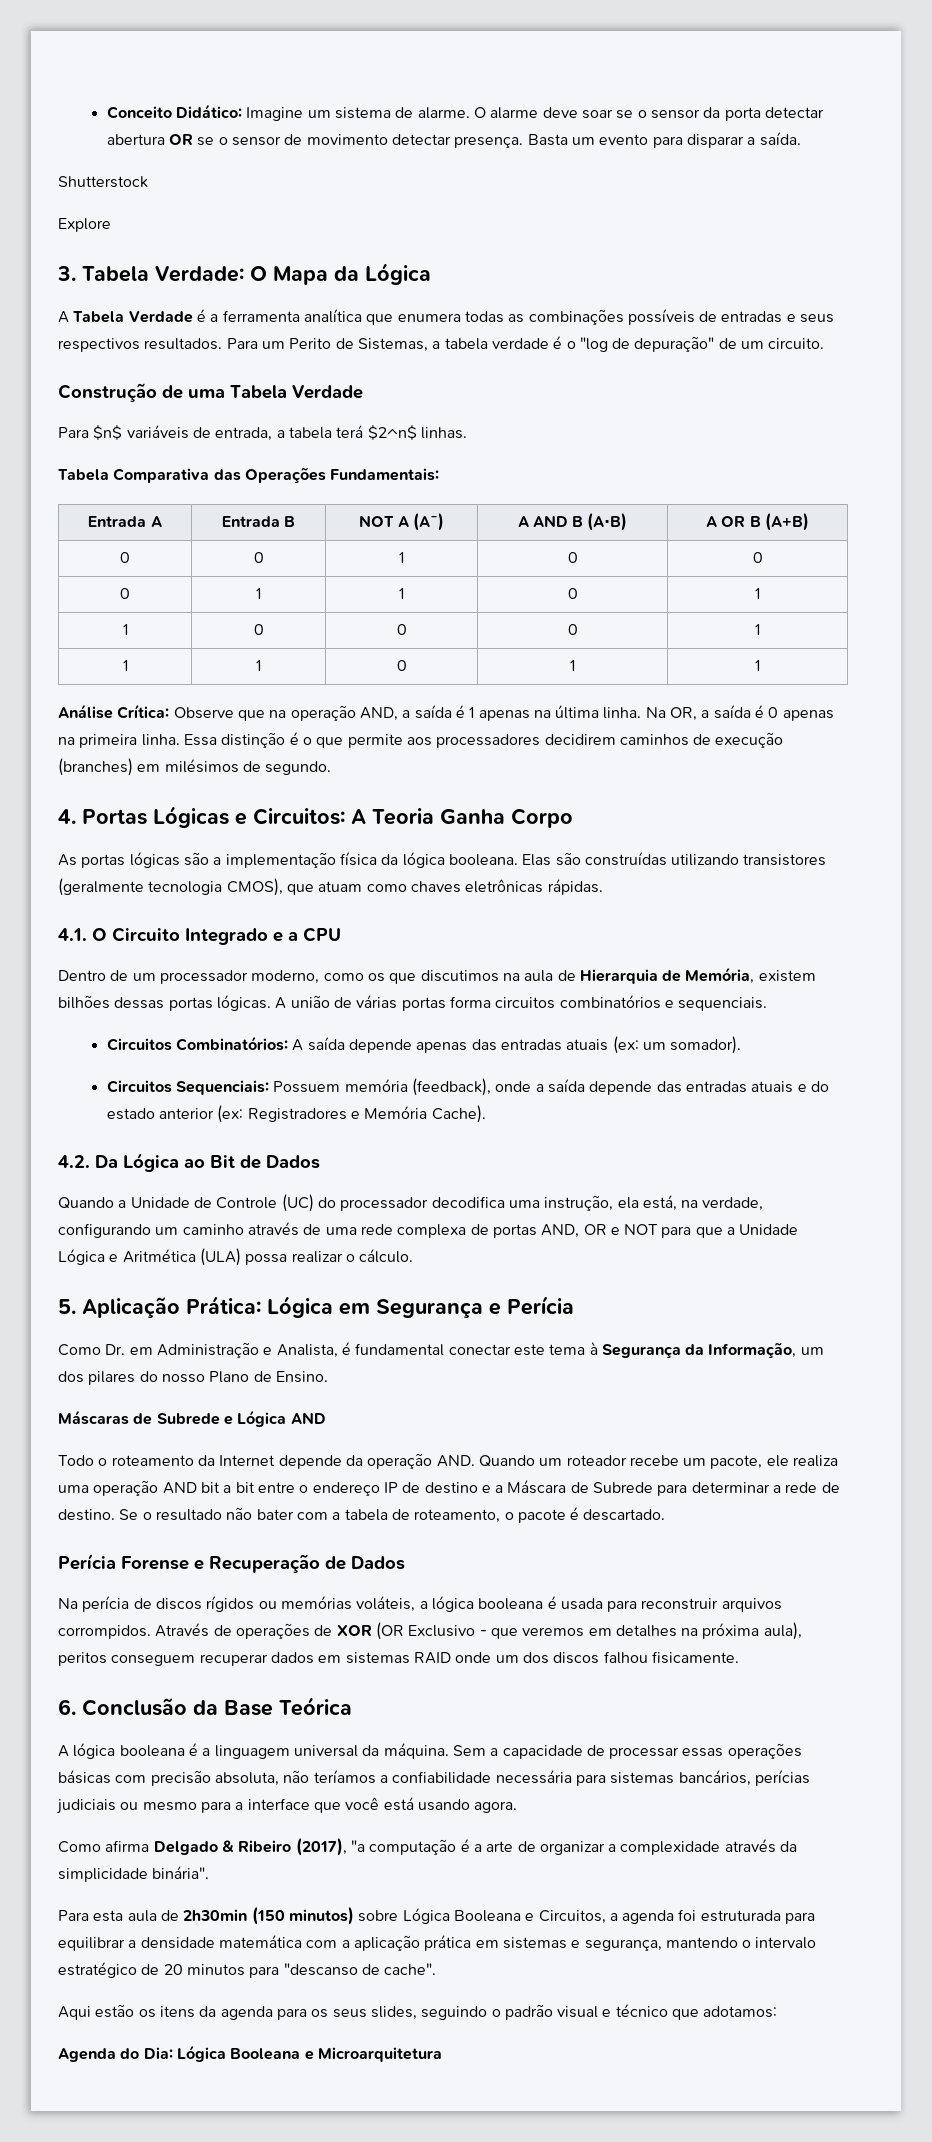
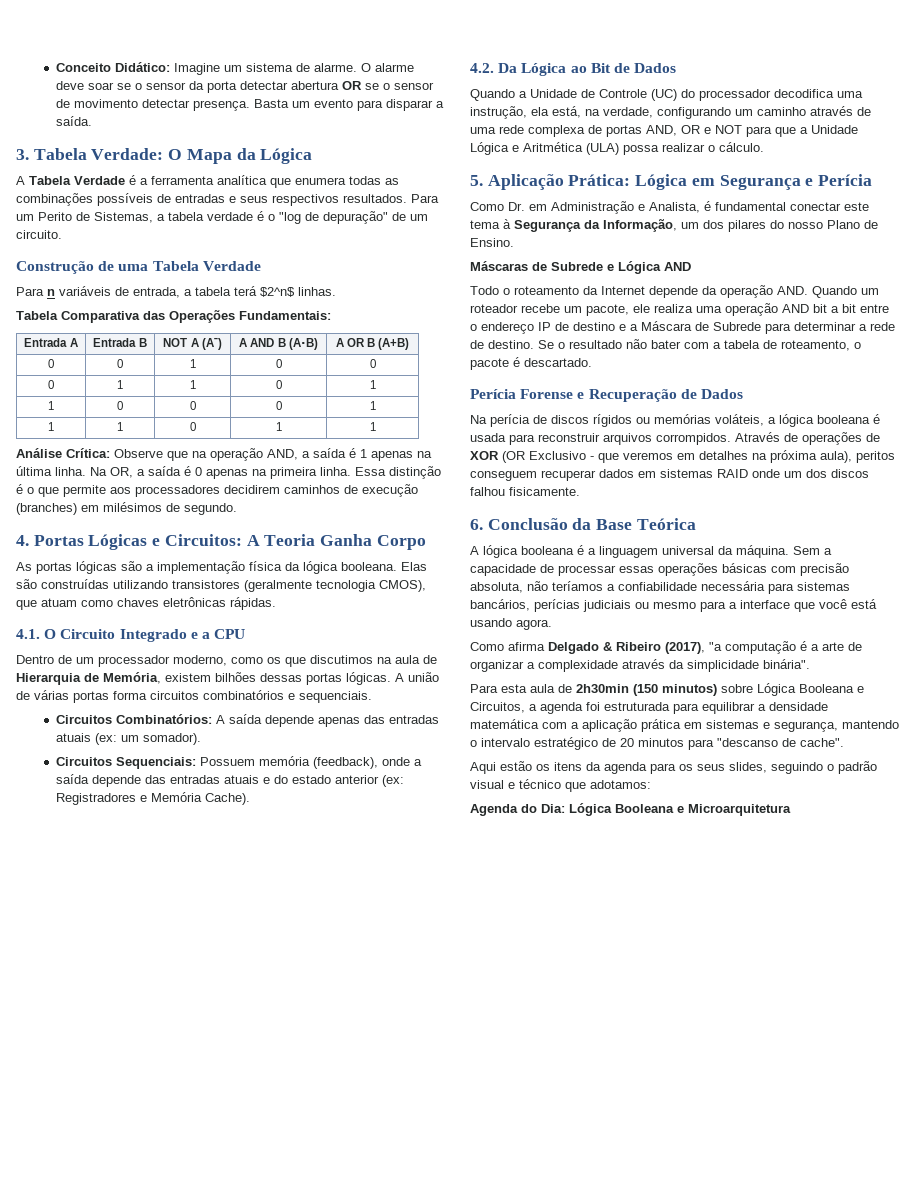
- Shutterstock
- Explore
- Para $n$ variáveis de entrada, a tabela terá $2^n$ linhas.
+ Para n variáveis de entrada, a tabela terá $2^n$ linhas.

